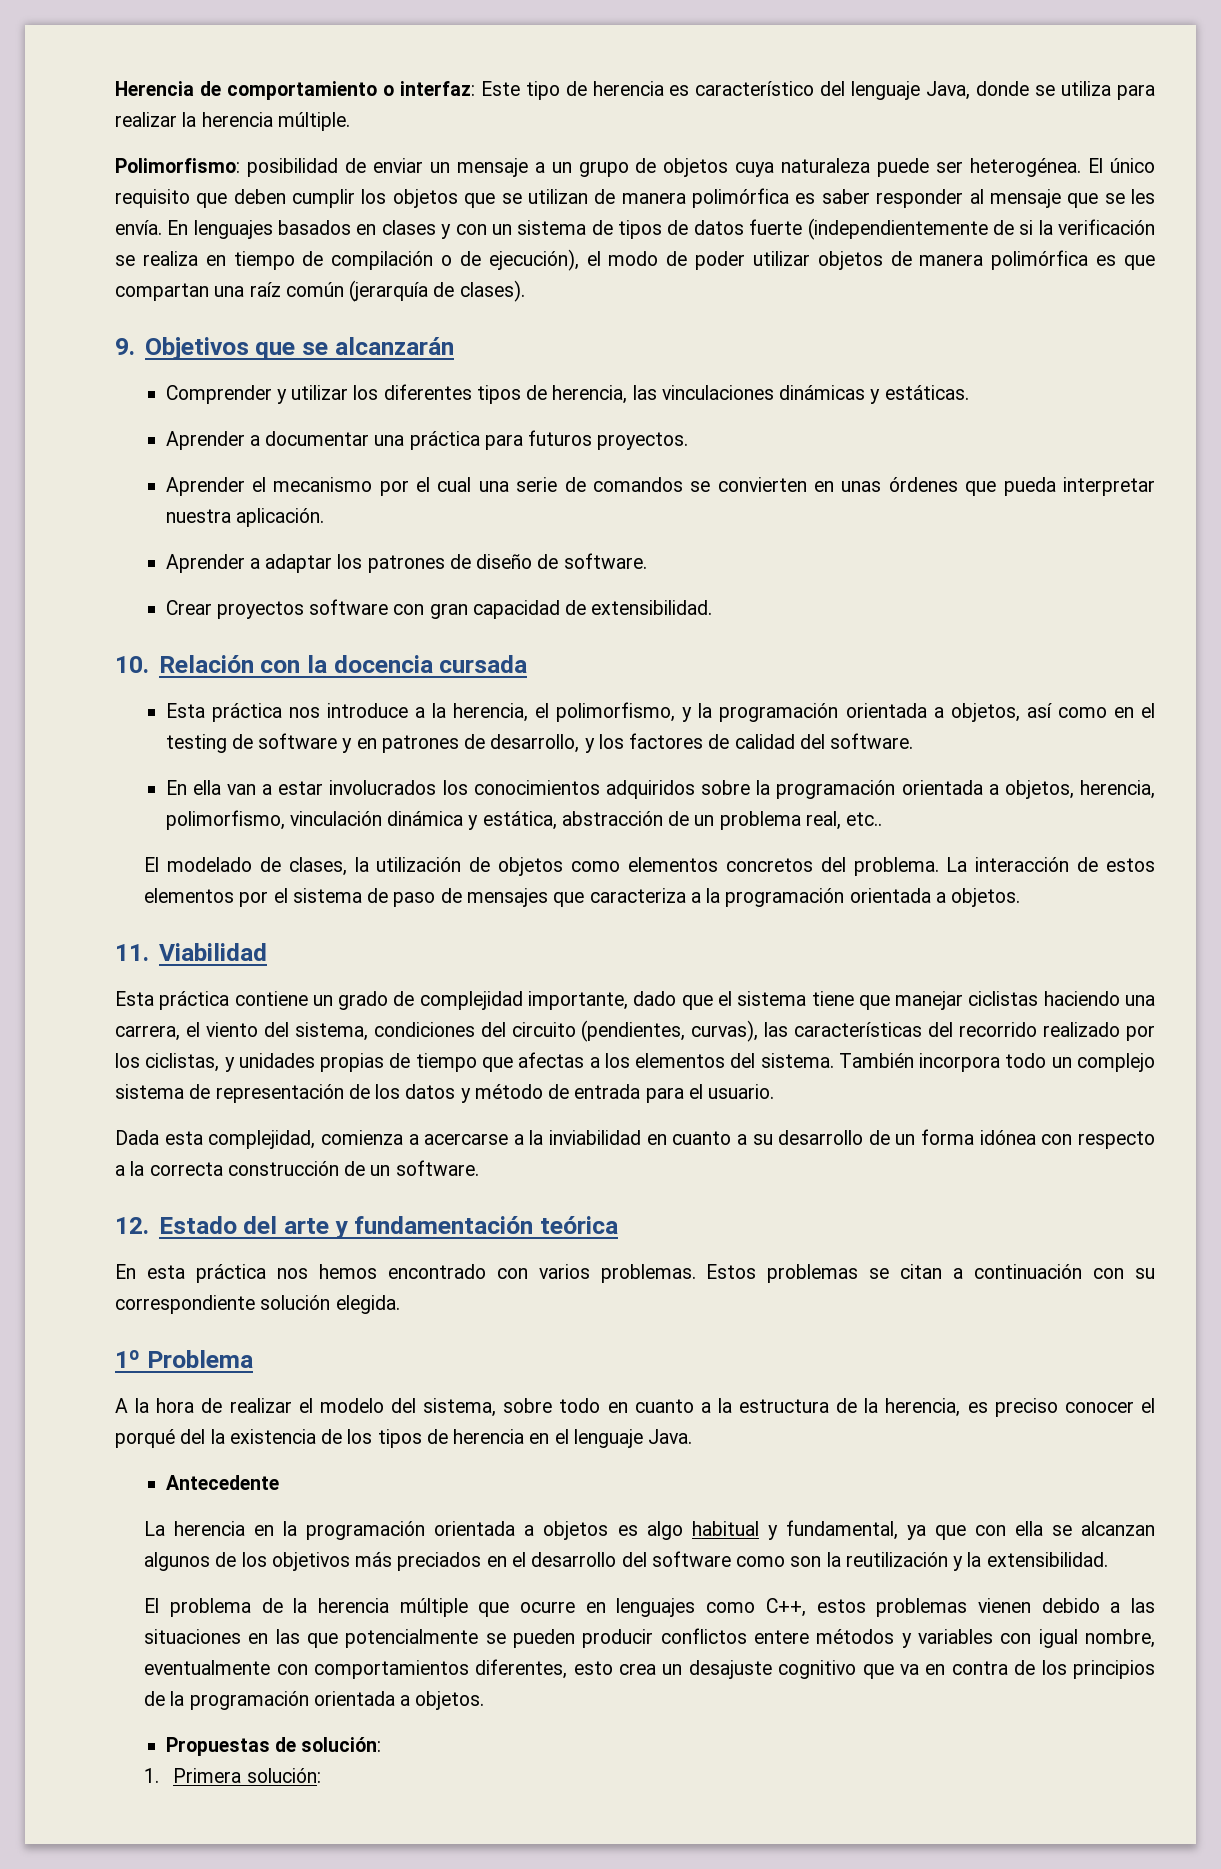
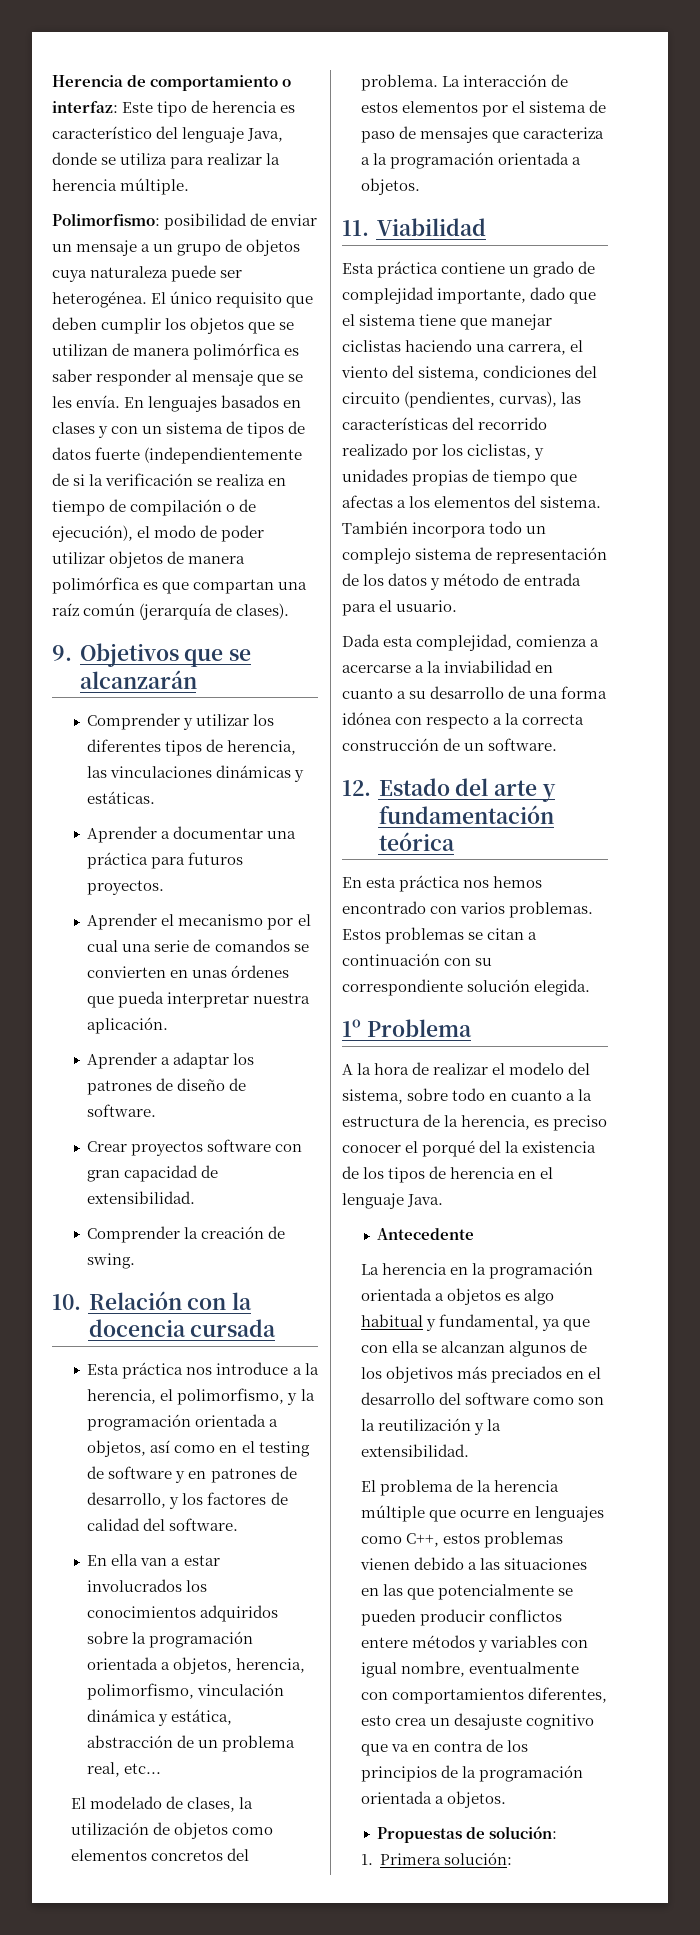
+ Comprender la creación de swing.
- En ella van a estar involucrados los conocimientos adquiridos sobre la programación orientada a objetos, herencia, polimorfismo, vinculación dinámica y estática, abstracción de un problema real, etc..
+ En ella van a estar involucrados los conocimientos adquiridos sobre la programación orientada a objetos, herencia, polimorfismo, vinculación dinámica y estática, abstracción de un problema real, etc...
- Dada esta complejidad, comienza a acercarse a la inviabilidad en cuanto a su desarrollo de un forma idónea con respecto a la correcta construcción de un software.
+ Dada esta complejidad, comienza a acercarse a la inviabilidad en cuanto a su desarrollo de una forma idónea con respecto a la correcta construcción de un software.

